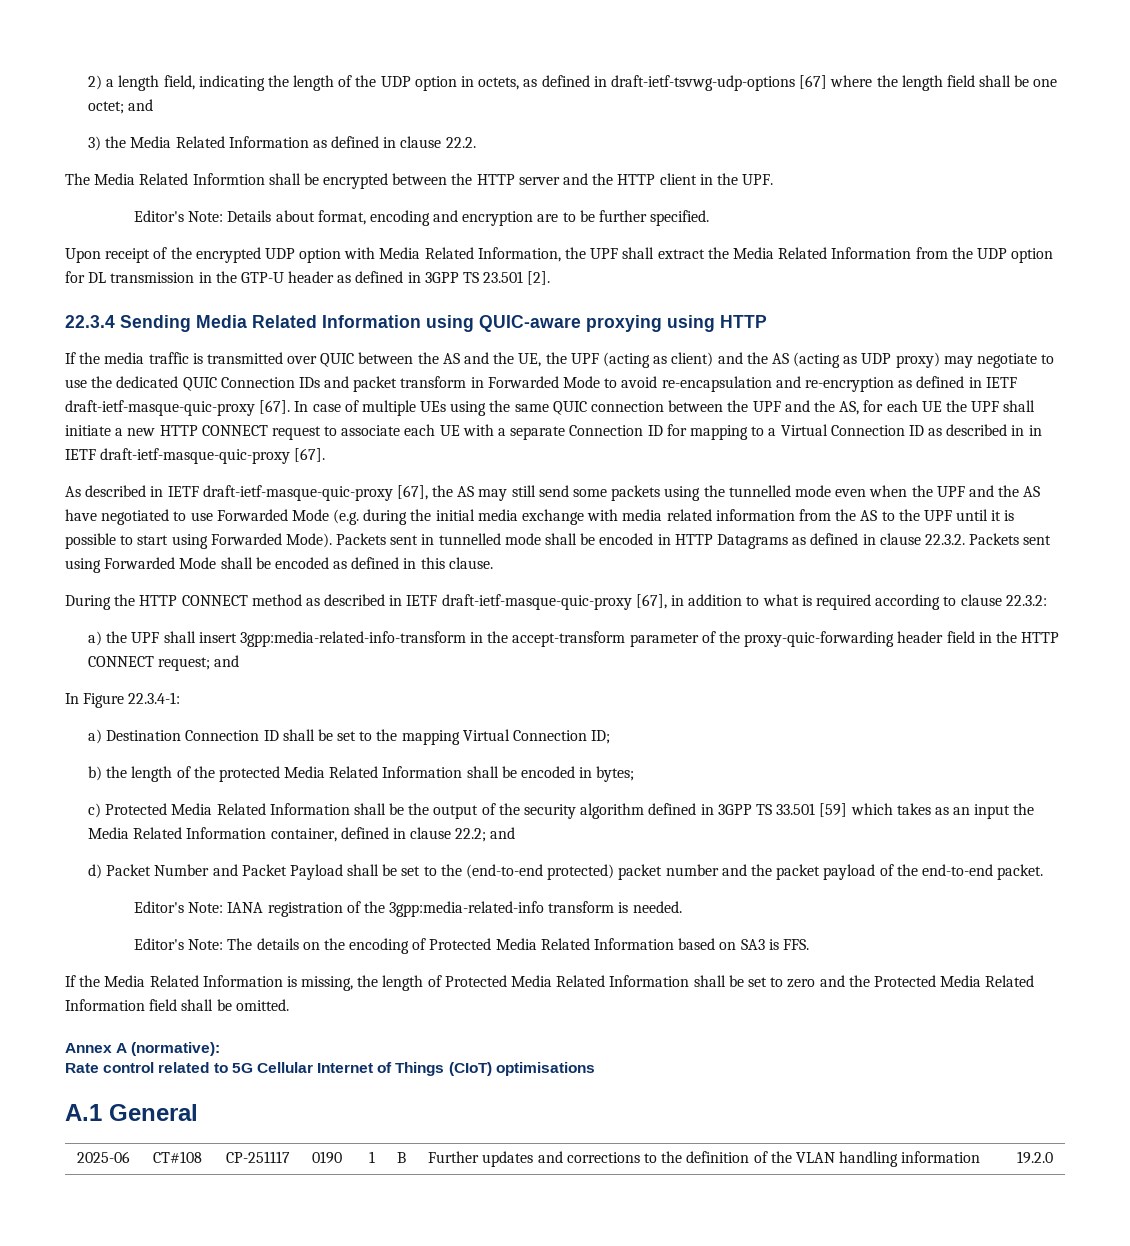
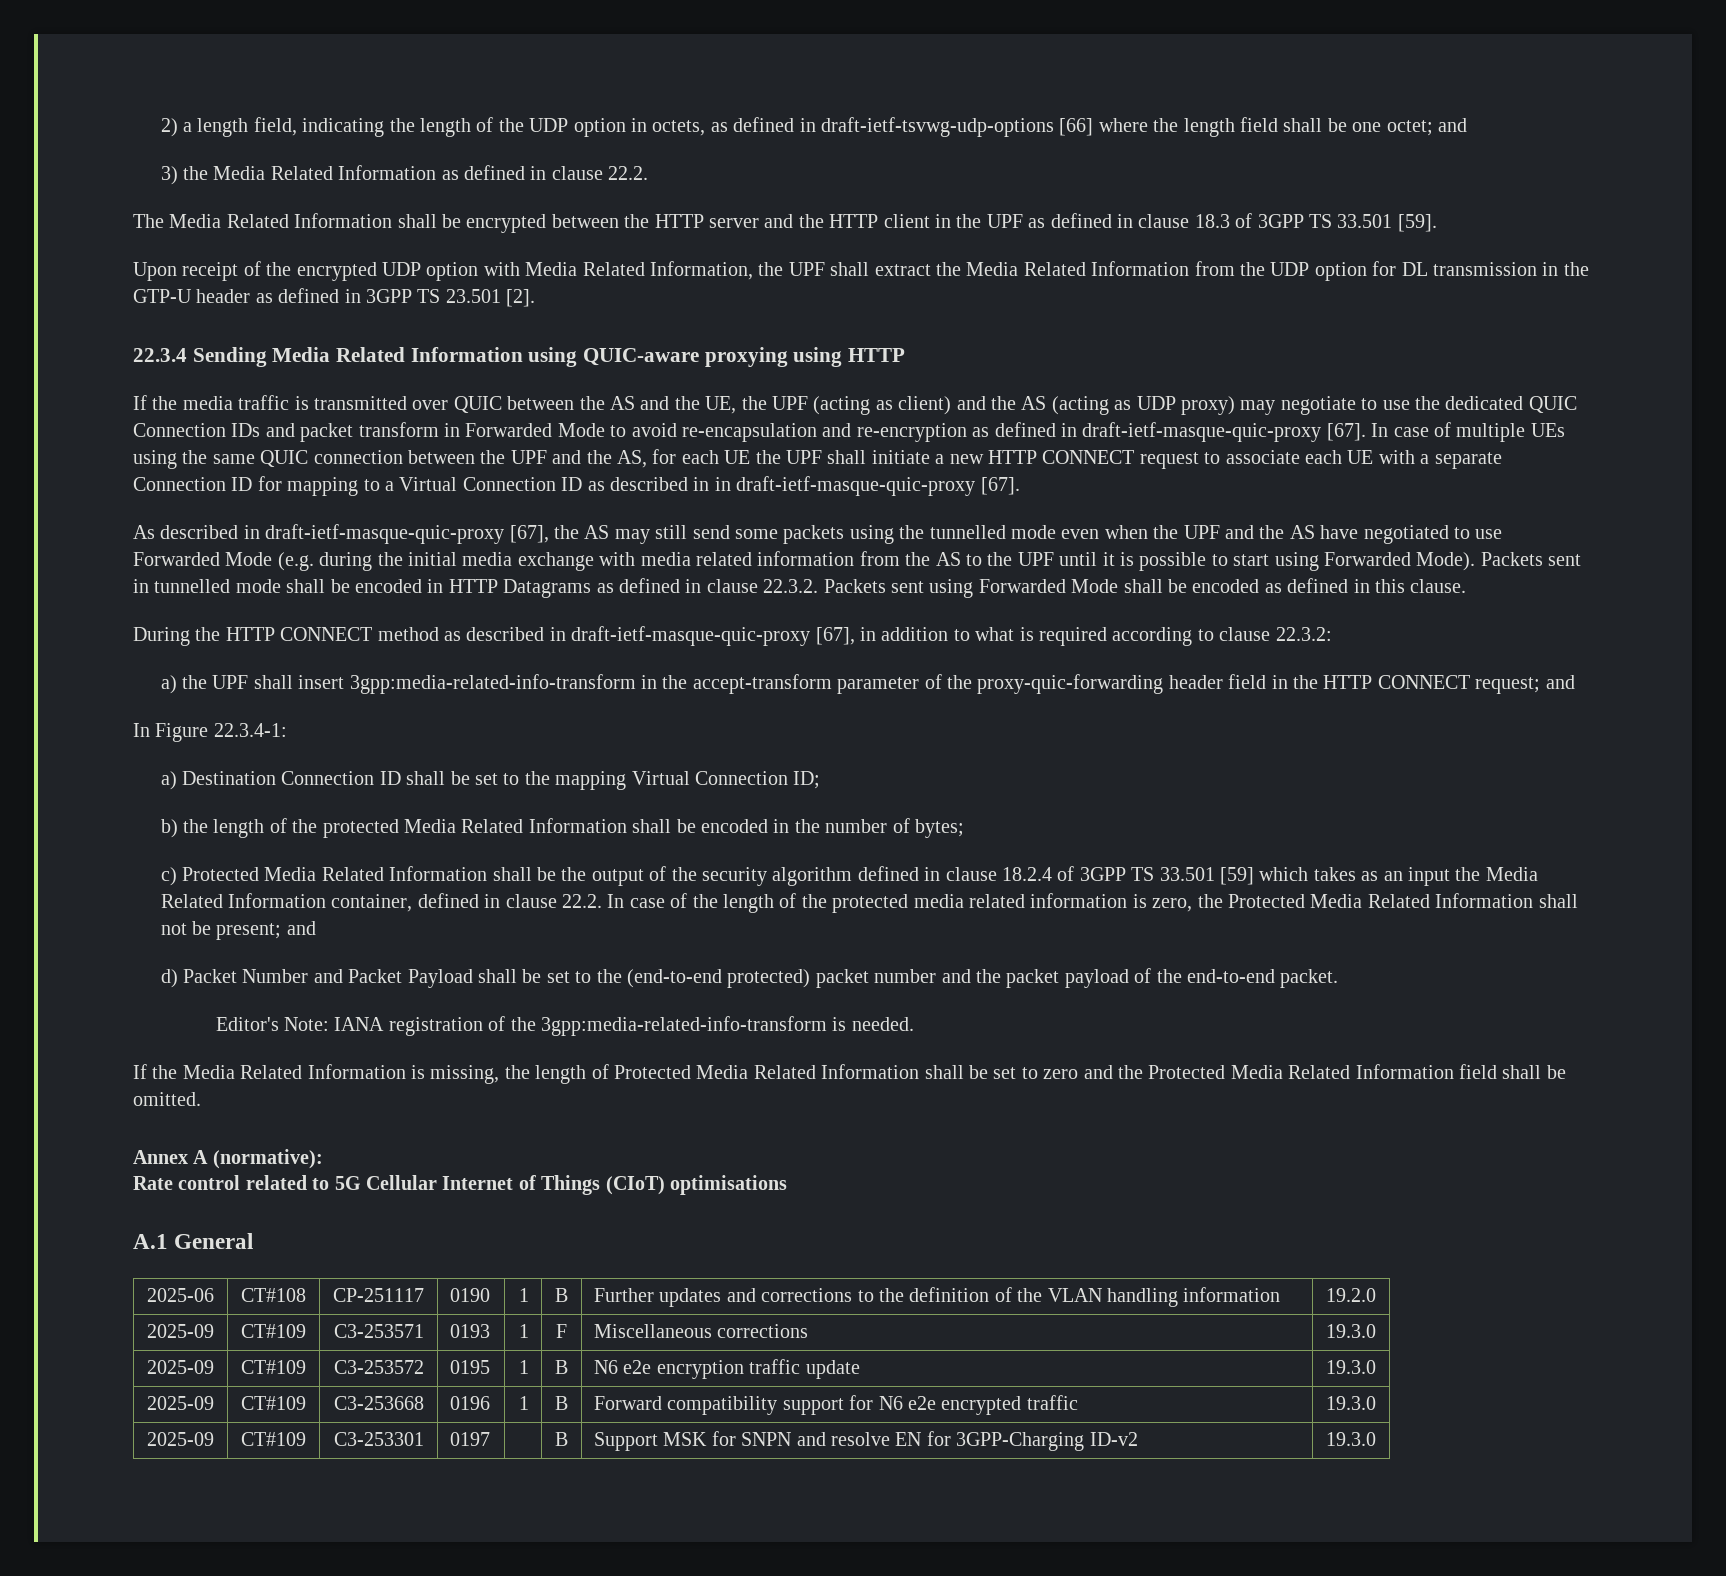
- 2) a length field, indicating the length of the UDP option in octets, as defined in draft-ietf-tsvwg-udp-options [67] where the length field shall be one octet; and
+ 2) a length field, indicating the length of the UDP option in octets, as defined in draft-ietf-tsvwg-udp-options [66] where the length field shall be one octet; and
- The Media Related Informtion shall be encrypted between the HTTP server and the HTTP client in the UPF.
- Editor's Note: Details about format, encoding and encryption are to be further specified.
+ The Media Related Information shall be encrypted between the HTTP server and the HTTP client in the UPF as defined in clause 18.3 of 3GPP TS 33.501 [59].
- If the media traffic is transmitted over QUIC between the AS and the UE, the UPF (acting as client) and the AS (acting as UDP proxy) may negotiate to use the dedicated QUIC Connection IDs and packet transform in Forwarded Mode to avoid re-encapsulation and re-encryption as defined in IETF draft-ietf-masque-quic-proxy [67].
+ If the media traffic is transmitted over QUIC between the AS and the UE, the UPF (acting as client) and the AS (acting as UDP proxy) may negotiate to use the dedicated QUIC Connection IDs and packet transform in Forwarded Mode to avoid re-encapsulation and re-encryption as defined in draft-ietf-masque-quic-proxy [67].
- In case of multiple UEs using the same QUIC connection between the UPF and the AS, for each UE the UPF shall initiate a new HTTP CONNECT request to associate each UE with a separate Connection ID for mapping to a Virtual Connection ID as described in in IETF draft-ietf-masque-quic-proxy [67].
+ In case of multiple UEs using the same QUIC connection between the UPF and the AS, for each UE the UPF shall initiate a new HTTP CONNECT request to associate each UE with a separate Connection ID for mapping to a Virtual Connection ID as described in in draft-ietf-masque-quic-proxy [67].
- As described in IETF draft-ietf-masque-quic-proxy [67], the AS may still send some packets using the tunnelled mode even when the UPF and the AS have negotiated to use Forwarded Mode (e.g. during the initial media exchange with media related information from the AS to the UPF until it is possible to start using Forwarded Mode).
+ As described in draft-ietf-masque-quic-proxy [67], the AS may still send some packets using the tunnelled mode even when the UPF and the AS have negotiated to use Forwarded Mode (e.g. during the initial media exchange with media related information from the AS to the UPF until it is possible to start using Forwarded Mode).
- During the HTTP CONNECT method as described in IETF draft-ietf-masque-quic-proxy [67], in addition to what is required according to clause 22.3.2:
+ During the HTTP CONNECT method as described in draft-ietf-masque-quic-proxy [67], in addition to what is required according to clause 22.3.2:
- b) the length of the protected Media Related Information shall be encoded in bytes;
+ b) the length of the protected Media Related Information shall be encoded in the number of bytes;
- c) Protected Media Related Information shall be the output of the security algorithm defined in 3GPP TS 33.501 [59] which takes as an input the Media Related Information container, defined in clause 22.2; and
+ c) Protected Media Related Information shall be the output of the security algorithm defined in clause 18.2.4 of 3GPP TS 33.501 [59] which takes as an input the Media Related Information container, defined in clause 22.2. In case of the length of the protected media related information is zero, the Protected Media Related Information shall not be present; and
- Editor's Note: IANA registration of the 3gpp:media-related-info transform is needed.
+ Editor's Note: IANA registration of the 3gpp:media-related-info-transform is needed.
- Editor's Note: The details on the encoding of Protected Media Related Information based on SA3 is FFS.
+ 2025-09 | CT#109 | C3-253571 | 0193 | 1 | F | Miscellaneous corrections | 19.3.0
+ 2025-09 | CT#109 | C3-253572 | 0195 | 1 | B | N6 e2e encryption traffic update | 19.3.0
+ 2025-09 | CT#109 | C3-253668 | 0196 | 1 | B | Forward compatibility support for N6 e2e encrypted traffic | 19.3.0
+ 2025-09 | CT#109 | C3-253301 | 0197 | | B | Support MSK for SNPN and resolve EN for 3GPP-Charging ID-v2 | 19.3.0

